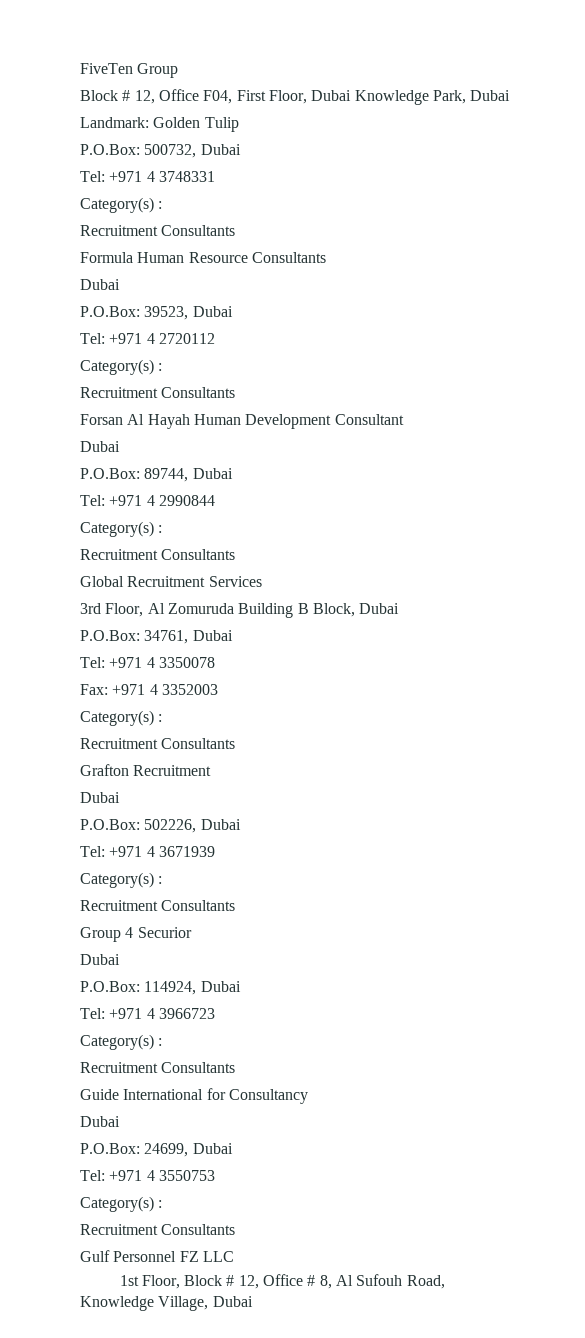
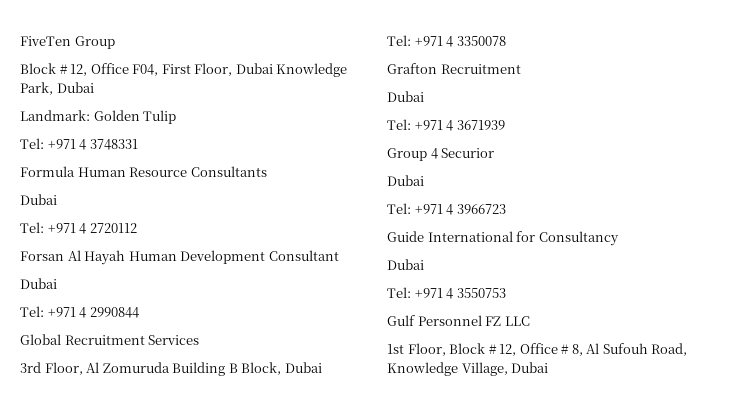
- P.O.Box: 500732, Dubai
  Tel: +971 4 3748331
- Category(s) :
- Recruitment Consultants
- P.O.Box: 39523, Dubai
  Tel: +971 4 2720112
- Category(s) :
- Recruitment Consultants
- P.O.Box: 89744, Dubai
  Tel: +971 4 2990844
- Category(s) :
- Recruitment Consultants
- P.O.Box: 34761, Dubai
- Fax: +971 4 3352003
- Category(s) :
- Recruitment Consultants
- P.O.Box: 502226, Dubai
  Tel: +971 4 3671939
- Category(s) :
- Recruitment Consultants
- P.O.Box: 114924, Dubai
  Tel: +971 4 3966723
- Category(s) :
- Recruitment Consultants
- P.O.Box: 24699, Dubai
  Tel: +971 4 3550753
- Category(s) :
- Recruitment Consultants

